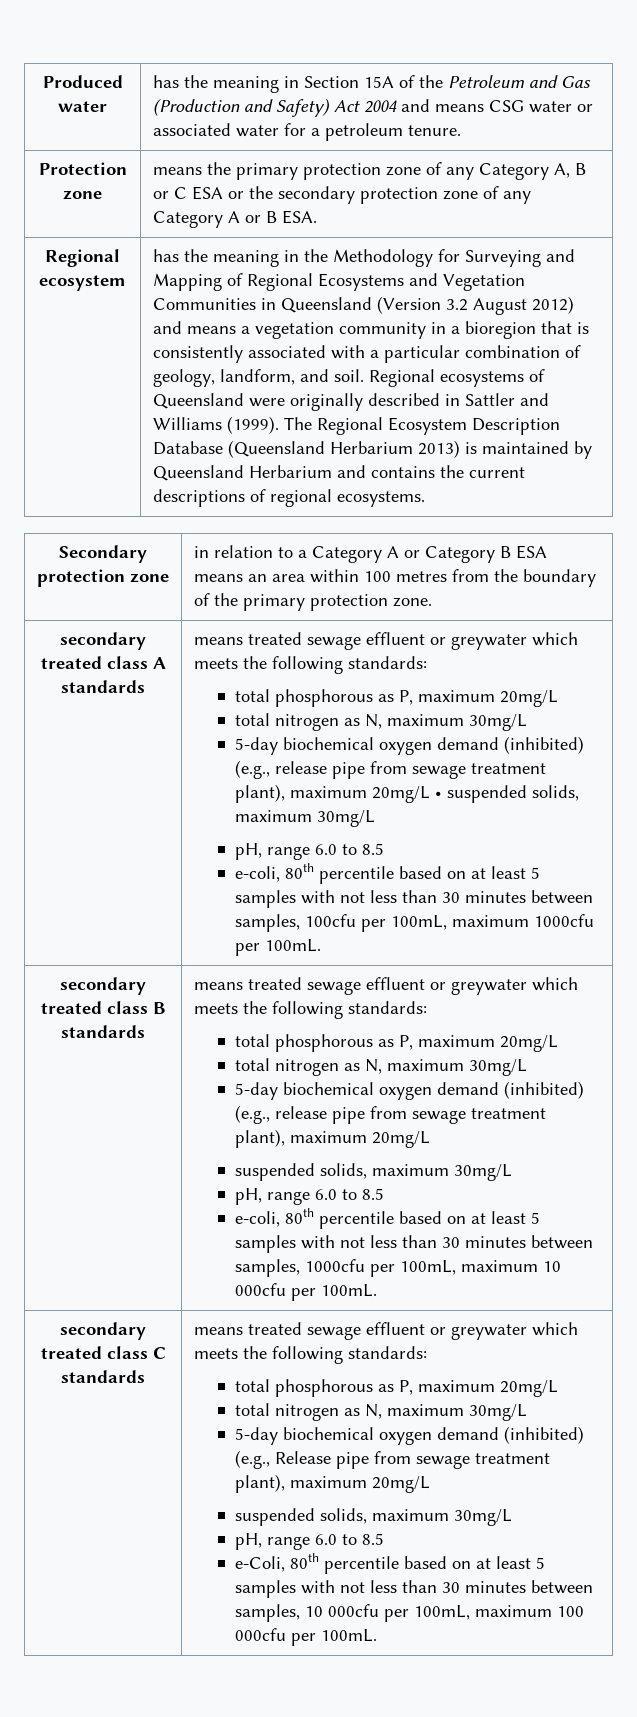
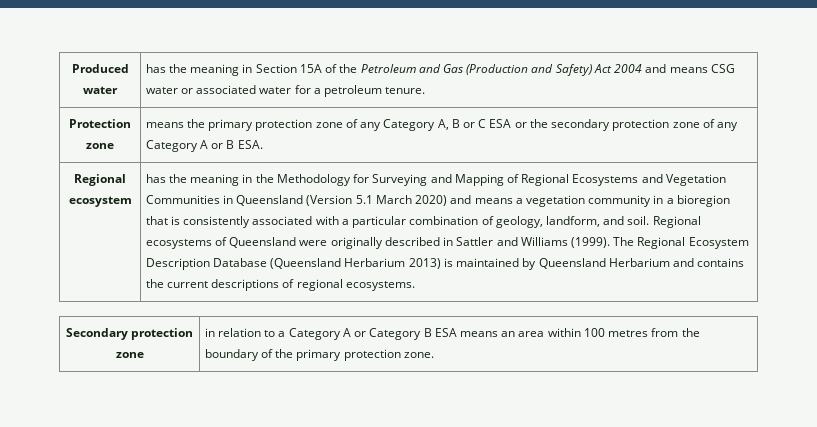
- has the meaning in the Methodology for Surveying and Mapping of Regional Ecosystems and Vegetation Communities in Queensland (Version 3.2 August 2012) and means a vegetation community in a bioregion that is consistently associated with a particular combination of geology, landform, and soil.
+ has the meaning in the Methodology for Surveying and Mapping of Regional Ecosystems and Vegetation Communities in Queensland (Version 5.1 March 2020) and means a vegetation community in a bioregion that is consistently associated with a particular combination of geology, landform, and soil.
- secondary treated class A standards | means treated sewage effluent or greywater which meets the following standards:
- total phosphorous as P, maximum 20mg/L
- total nitrogen as N, maximum 30mg/L
- 5-day biochemical oxygen demand (inhibited) (e.g., release pipe from sewage treatment plant), maximum 20mg/L • suspended solids, maximum 30mg/L
- pH, range 6.0 to 8.5
- e-coli, 80th percentile based on at least 5 samples with not less than 30 minutes between samples, 100cfu per 100mL, maximum 1000cfu per 100mL.
- secondary treated class B standards | means treated sewage effluent or greywater which meets the following standards:
- total phosphorous as P, maximum 20mg/L
- total nitrogen as N, maximum 30mg/L
- 5-day biochemical oxygen demand (inhibited) (e.g., release pipe from sewage treatment plant), maximum 20mg/L
- suspended solids, maximum 30mg/L
- pH, range 6.0 to 8.5
- e-coli, 80th percentile based on at least 5 samples with not less than 30 minutes between samples, 1000cfu per 100mL, maximum 10 000cfu per 100mL.
- secondary treated class C standards | means treated sewage effluent or greywater which meets the following standards:
- total phosphorous as P, maximum 20mg/L
- total nitrogen as N, maximum 30mg/L
- 5-day biochemical oxygen demand (inhibited) (e.g., Release pipe from sewage treatment plant), maximum 20mg/L
- suspended solids, maximum 30mg/L
- pH, range 6.0 to 8.5
- e-Coli, 80th percentile based on at least 5 samples with not less than 30 minutes between samples, 10 000cfu per 100mL, maximum 100 000cfu per 100mL.

